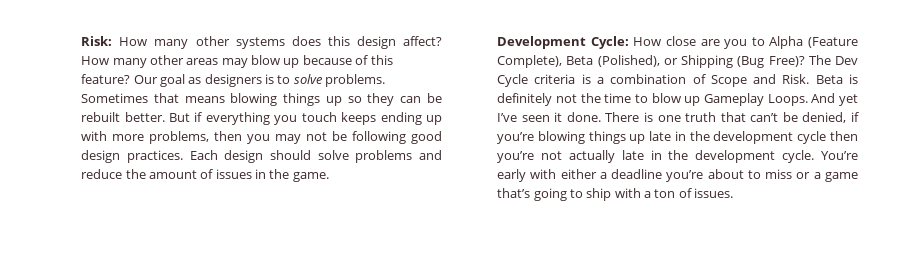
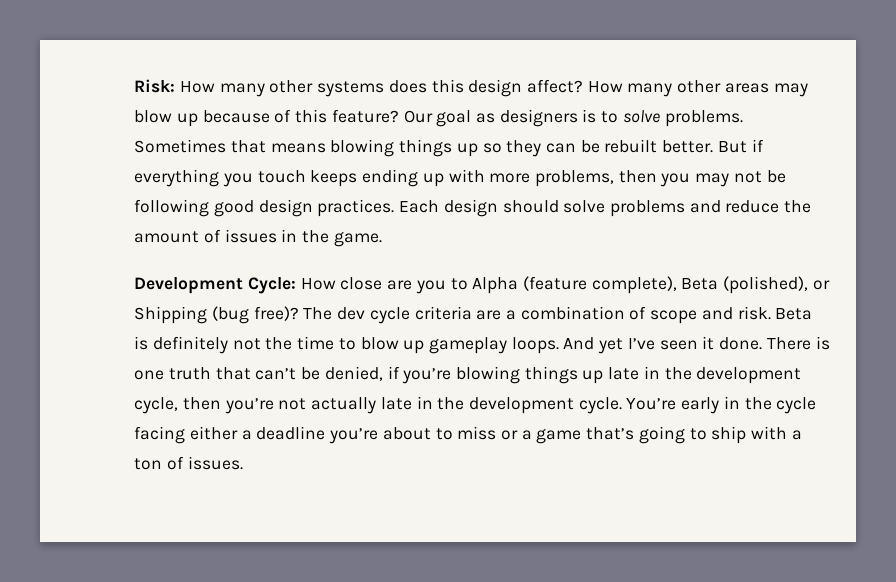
- Development Cycle: How close are you to Alpha (Feature Complete), Beta (Polished), or Shipping (Bug Free)? The Dev Cycle criteria is a combination of Scope and Risk.
+ Development Cycle: How close are you to Alpha (feature complete), Beta (polished), or Shipping (bug free)? The dev cycle criteria are a combination of scope and risk.
- Beta is definitely not the time to blow up Gameplay Loops.
+ Beta is definitely not the time to blow up gameplay loops.
- There is one truth that can’t be denied, if you’re blowing things up late in the development cycle then you’re not actually late in the development cycle.
+ There is one truth that can’t be denied, if you’re blowing things up late in the development cycle, then you’re not actually late in the development cycle.
- You’re early with either a deadline you’re about to miss or a game that’s going to ship with a ton of issues.
+ You’re early in the cycle facing either a deadline you’re about to miss or a game that’s going to ship with a ton of issues.

